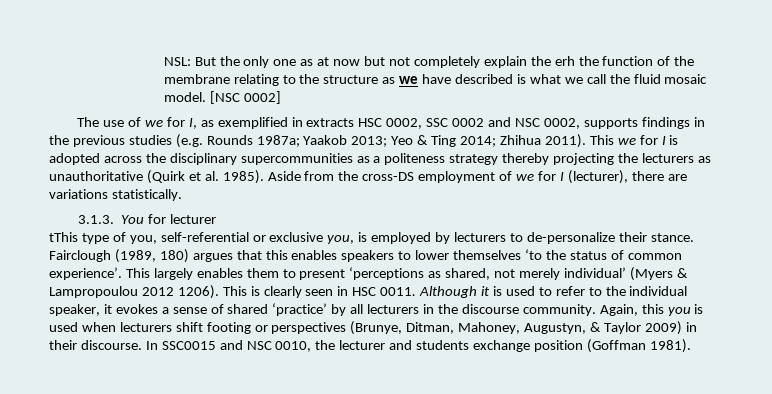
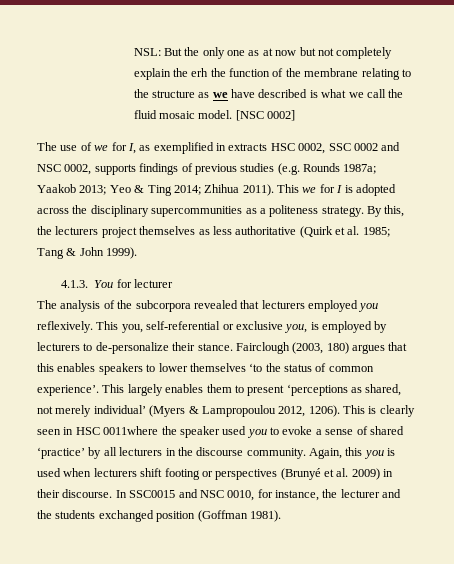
- The use of we for I, as exemplified in extracts HSC 0002, SSC 0002 and NSC 0002, supports findings in the previous studies (e.g. Rounds 1987a; Yaakob 2013; Yeo & Ting 2014; Zhihua 2011).
+ The use of we for I, as exemplified in extracts HSC 0002, SSC 0002 and NSC 0002, supports findings of previous studies (e.g. Rounds 1987a; Yaakob 2013; Yeo & Ting 2014; Zhihua 2011).
- This we for I is adopted across the disciplinary supercommunities as a politeness strategy thereby projecting the lecturers as unauthoritative (Quirk et al. 1985). Aside from the cross-DS employment of we for I (lecturer), there are variations statistically.
- 3.1.3. You for lecturer
- tThis type of you, self-referential or exclusive you, is employed by lecturers to de-personalize their stance.
+ This we for I is adopted across the disciplinary supercommunities as a politeness strategy. By this, the lecturers project themselves as less authoritative (Quirk et al. 1985; Tang & John 1999).
+ 4.1.3. You for lecturer
+ The analysis of the subcorpora revealed that lecturers employed you reflexively. This you, self-referential or exclusive you, is employed by lecturers to de-personalize their stance.
- Fairclough (1989, 180) argues that this enables speakers to lower themselves ‘to the status of common experience’.
+ Fairclough (2003, 180) argues that this enables speakers to lower themselves ‘to the status of common experience’.
- This largely enables them to present ‘perceptions as shared, not merely individual’ (Myers & Lampropoulou 2012 1206).
+ This largely enables them to present ‘perceptions as shared, not merely individual’ (Myers & Lampropoulou 2012, 1206).
- This is clearly seen in HSC 0011. Although it is used to refer to the individual speaker, it evokes a sense of shared ‘practice’ by all lecturers in the discourse community.
+ This is clearly seen in HSC 0011where the speaker used you to evoke a sense of shared ‘practice’ by all lecturers in the discourse community.
- Again, this you is used when lecturers shift footing or perspectives (Brunye, Ditman, Mahoney, Augustyn, & Taylor 2009) in their discourse.
+ Again, this you is used when lecturers shift footing or perspectives (Brunyé et al. 2009) in their discourse.
- In SSC0015 and NSC 0010, the lecturer and students exchange position (Goffman 1981).
+ In SSC0015 and NSC 0010, for instance, the lecturer and the students exchanged position (Goffman 1981).

